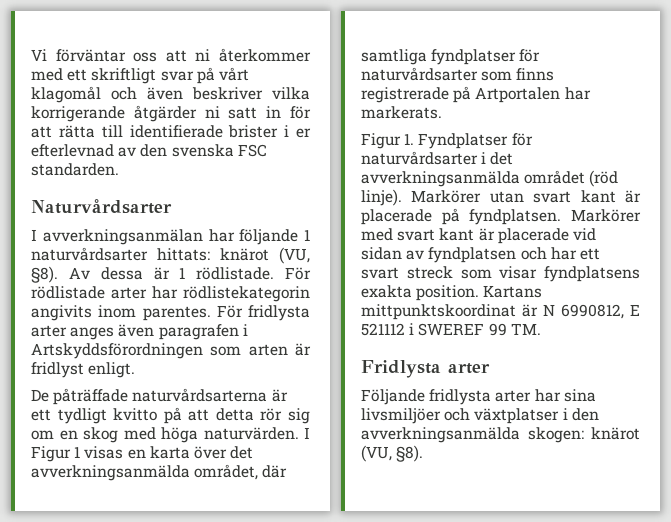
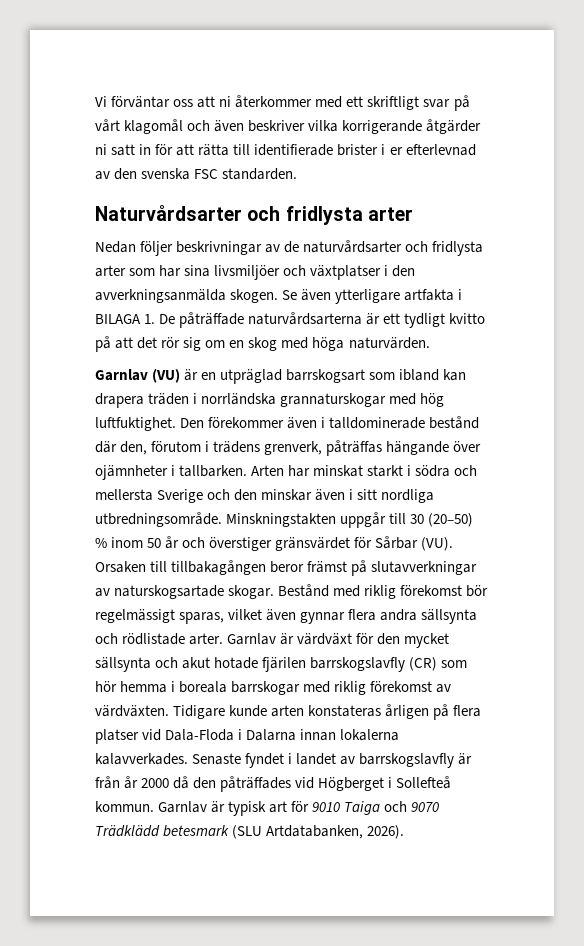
- Naturvårdsarter
- I avverkningsanmälan har följande 1 naturvårdsarter hittats: knärot (VU, §8). Av dessa är 1 rödlistade. För rödlistade arter har rödlistekategorin angivits inom parentes. För fridlysta arter anges även paragrafen i Artskyddsförordningen som arten är fridlyst enligt.
- De påträffade naturvårdsarterna är ett tydligt kvitto på att detta rör sig om en skog med höga naturvärden. I Figur 1 visas en karta över det avverkningsanmälda området, där samtliga fyndplatser för naturvårdsarter som finns registrerade på Artportalen har markerats.
- Figur 1. Fyndplatser för naturvårdsarter i det avverkningsanmälda området (röd linje). Markörer utan svart kant är placerade på fyndplatsen. Markörer med svart kant är placerade vid sidan av fyndplatsen och har ett svart streck som visar fyndplatsens exakta position. Kartans mittpunktskoordinat är N 6990812, E 521112 i SWEREF 99 TM.
- Fridlysta arter
- Följande fridlysta arter har sina livsmiljöer och växtplatser i den avverkningsanmälda skogen: knärot (VU, §8).
+ Naturvårdsarter och fridlysta arter
+ Nedan följer beskrivningar av de naturvårdsarter och fridlysta arter som har sina livsmiljöer och växtplatser i den avverkningsanmälda skogen. Se även ytterligare artfakta i BILAGA 1. De påträffade naturvårdsarterna är ett tydligt kvitto på att det rör sig om en skog med höga naturvärden.
+ Garnlav (VU) är en utpräglad barrskogsart som ibland kan drapera träden i norrländska grannaturskogar med hög luftfuktighet. Den förekommer även i talldominerade bestånd där den, förutom i trädens grenverk, påträffas hängande över ojämnheter i tallbarken. Arten har minskat starkt i södra och mellersta Sverige och den minskar även i sitt nordliga utbredningsområde. Minskningstakten uppgår till 30 (20–50) % inom 50 år och överstiger gränsvärdet för Sårbar (VU). Orsaken till tillbakagången beror främst på slutavverkningar av naturskogsartade skogar. Bestånd med riklig förekomst bör regelmässigt sparas, vilket även gynnar flera andra sällsynta och rödlistade arter. Garnlav är värdväxt för den mycket sällsynta och akut hotade fjärilen barrskogslavfly (CR) som hör hemma i boreala barrskogar med riklig förekomst av värdväxten. Tidigare kunde arten konstateras årligen på flera platser vid Dala-Floda i Dalarna innan lokalerna kalavverkades. Senaste fyndet i landet av barrskogslavfly är från år 2000 då den påträffades vid Högberget i Sollefteå kommun. Garnlav är typisk art för 9010 Taiga och 9070 Trädklädd betesmark (SLU Artdatabanken, 2026).

